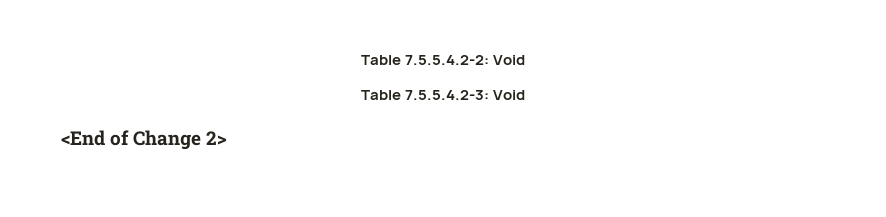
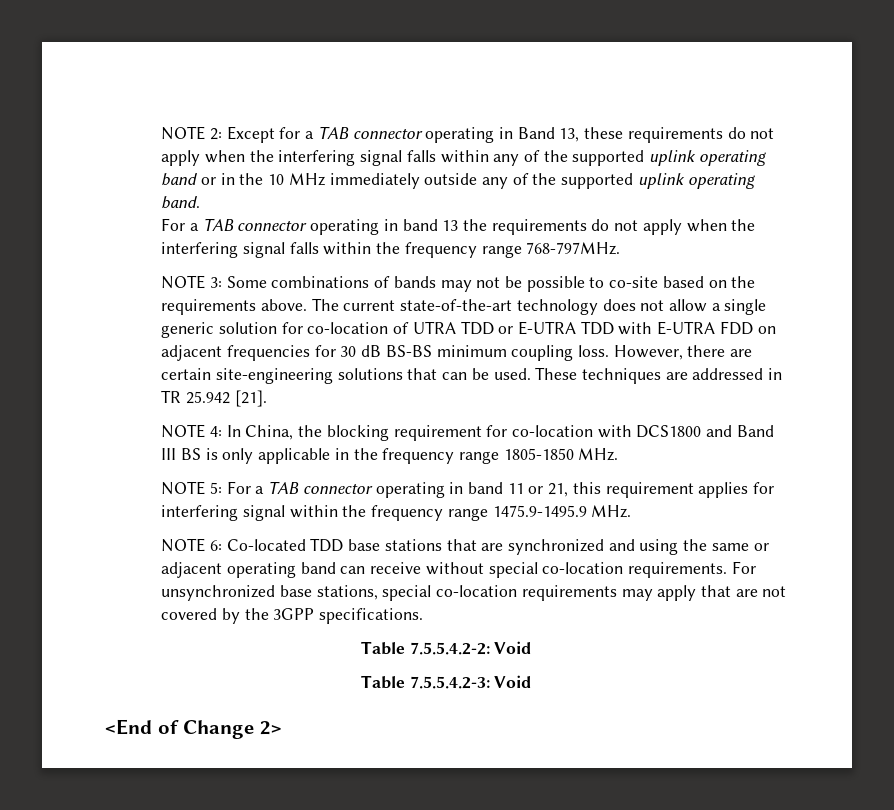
+ NOTE 2: Except for a TAB connector operating in Band 13, these requirements do not apply when the interfering signal falls within any of the supported uplink operating band or in the 10 MHz immediately outside any of the supported uplink operating band.
+ For a TAB connector operating in band 13 the requirements do not apply when the interfering signal falls within the frequency range 768-797MHz.
+ NOTE 3: Some combinations of bands may not be possible to co-site based on the requirements above. The current state-of-the-art technology does not allow a single generic solution for co-location of UTRA TDD or E-UTRA TDD with E-UTRA FDD on adjacent frequencies for 30 dB BS-BS minimum coupling loss. However, there are certain site-engineering solutions that can be used. These techniques are addressed in TR 25.942 [21].
+ NOTE 4: In China, the blocking requirement for co-location with DCS1800 and Band III BS is only applicable in the frequency range 1805-1850 MHz.
+ NOTE 5: For a TAB connector operating in band 11 or 21, this requirement applies for interfering signal within the frequency range 1475.9-1495.9 MHz.
+ NOTE 6: Co-located TDD base stations that are synchronized and using the same or adjacent operating band can receive without special co-location requirements. For unsynchronized base stations, special co-location requirements may apply that are not covered by the 3GPP specifications.

